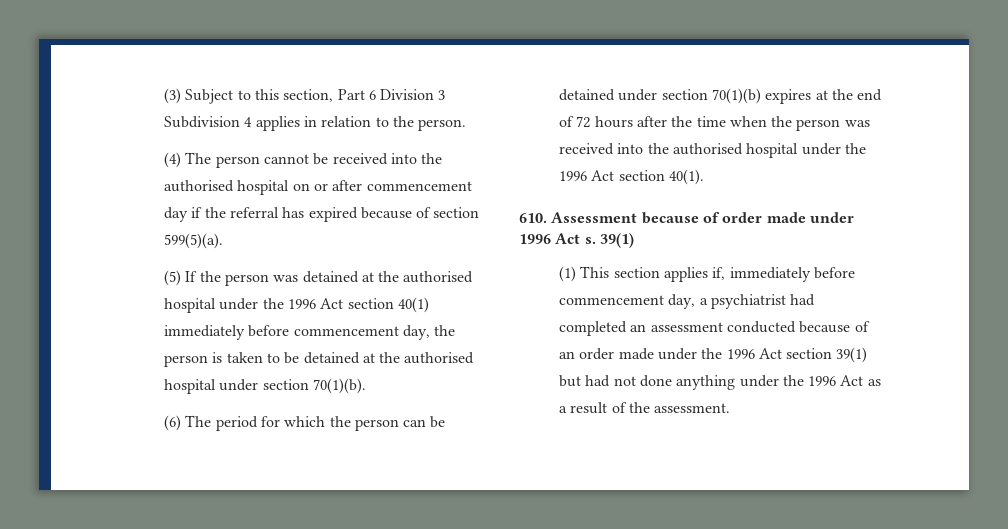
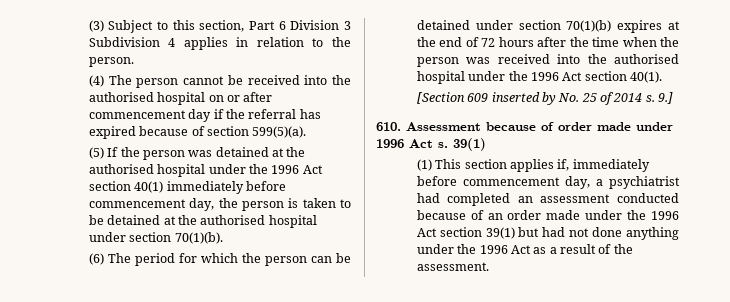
+ [Section 609 inserted by No. 25 of 2014 s. 9.]

